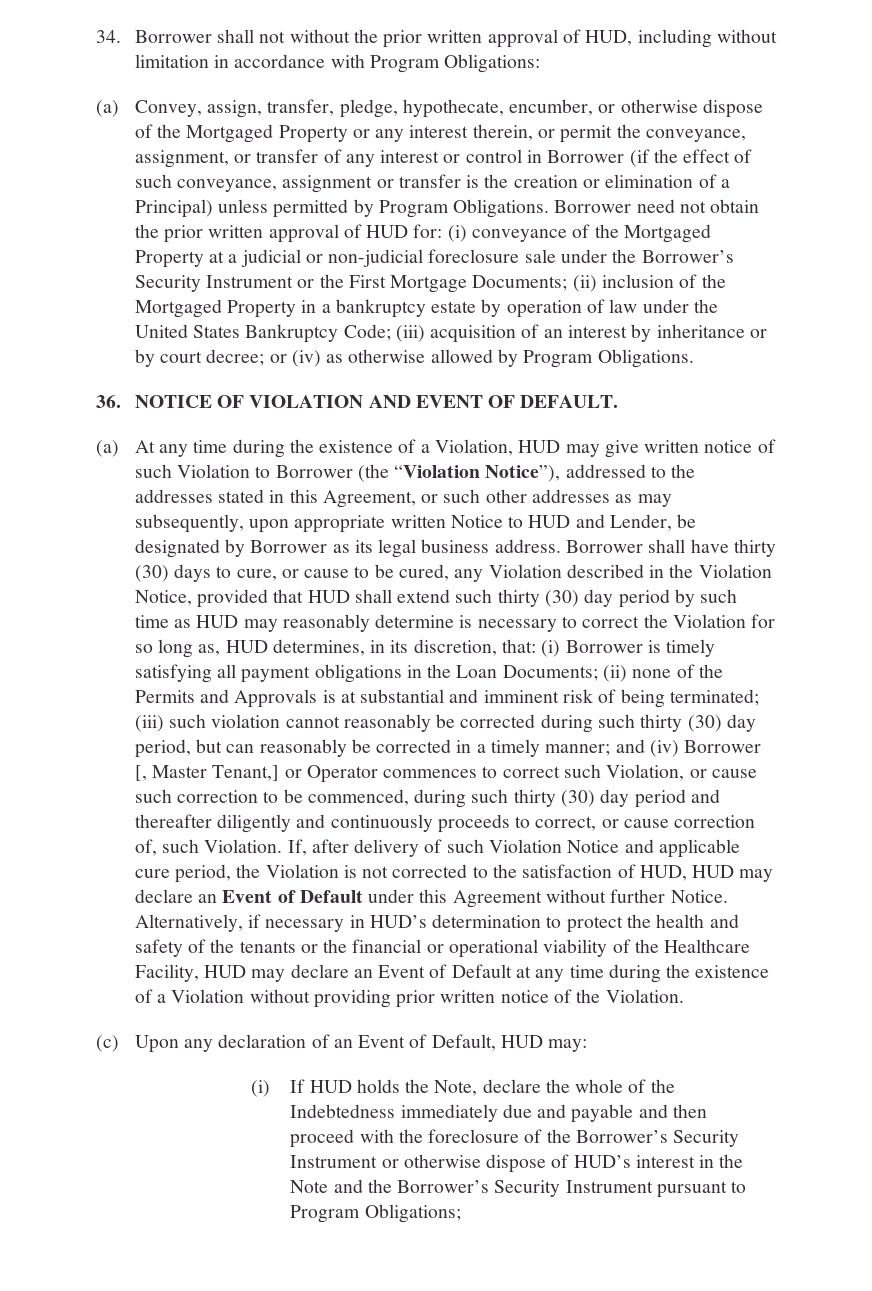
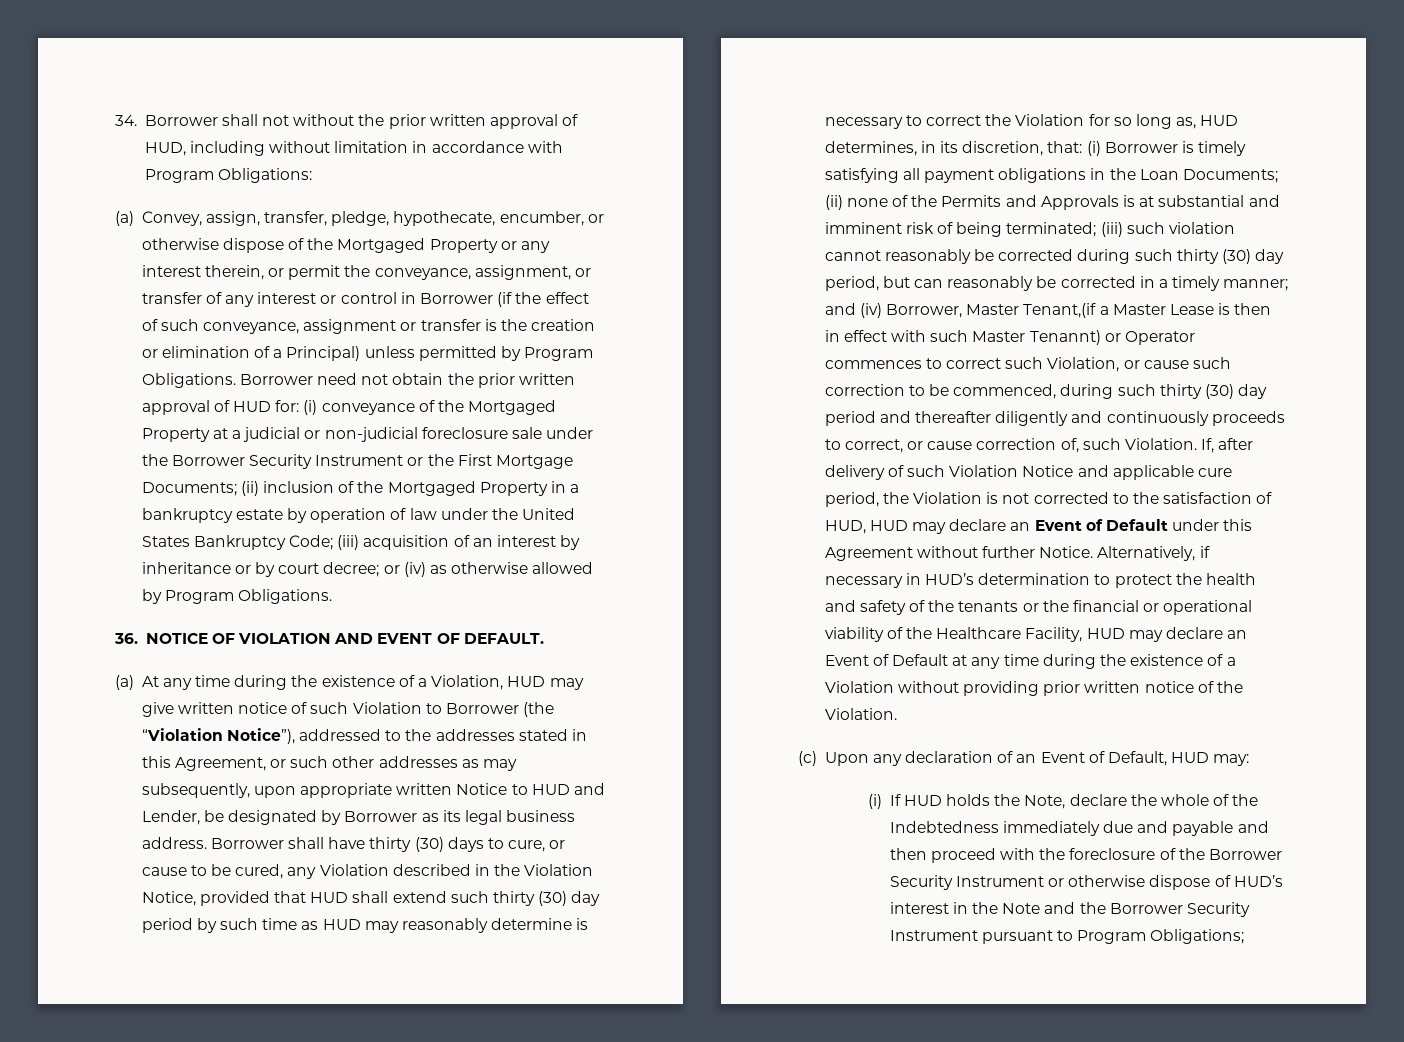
- (i) conveyance of the Mortgaged Property at a judicial or non-judicial foreclosure sale under the Borrower’s Security Instrument or the First Mortgage Documents;
+ (i) conveyance of the Mortgaged Property at a judicial or non-judicial foreclosure sale under the Borrower Security Instrument or the First Mortgage Documents;
- and (iv) Borrower [, Master Tenant,] or Operator commences to correct such Violation, or cause such correction to be commenced, during such thirty (30) day period and thereafter diligently and continuously proceeds to correct, or cause correction of, such Violation.
+ and (iv) Borrower, Master Tenant,(if a Master Lease is then in effect with such Master Tenannt) or Operator commences to correct such Violation, or cause such correction to be commenced, during such thirty (30) day period and thereafter diligently and continuously proceeds to correct, or cause correction of, such Violation.
- (i) If HUD holds the Note, declare the whole of the Indebtedness immediately due and payable and then proceed with the foreclosure of the Borrower’s Security Instrument or otherwise dispose of HUD’s interest in the Note and the Borrower’s Security Instrument pursuant to Program Obligations;
+ (i) If HUD holds the Note, declare the whole of the Indebtedness immediately due and payable and then proceed with the foreclosure of the Borrower Security Instrument or otherwise dispose of HUD’s interest in the Note and the Borrower Security Instrument pursuant to Program Obligations;

